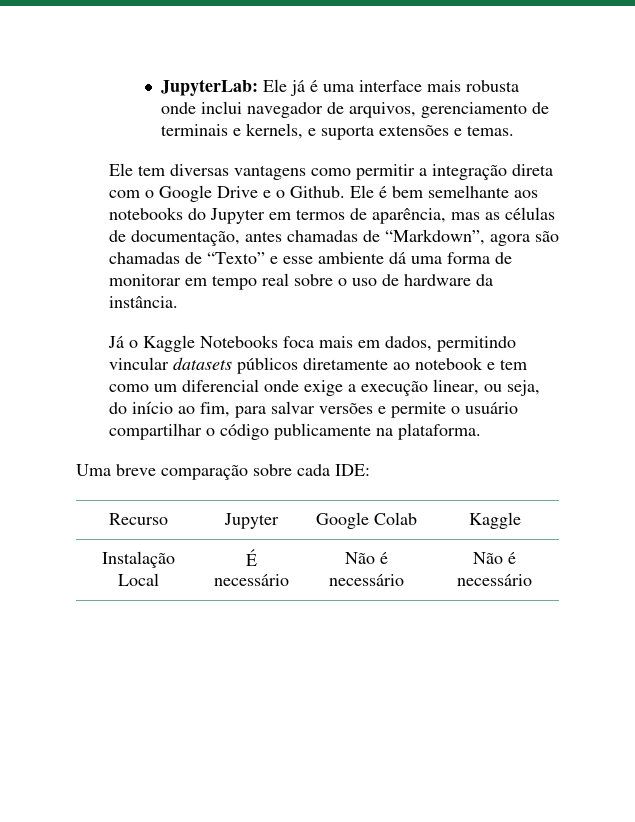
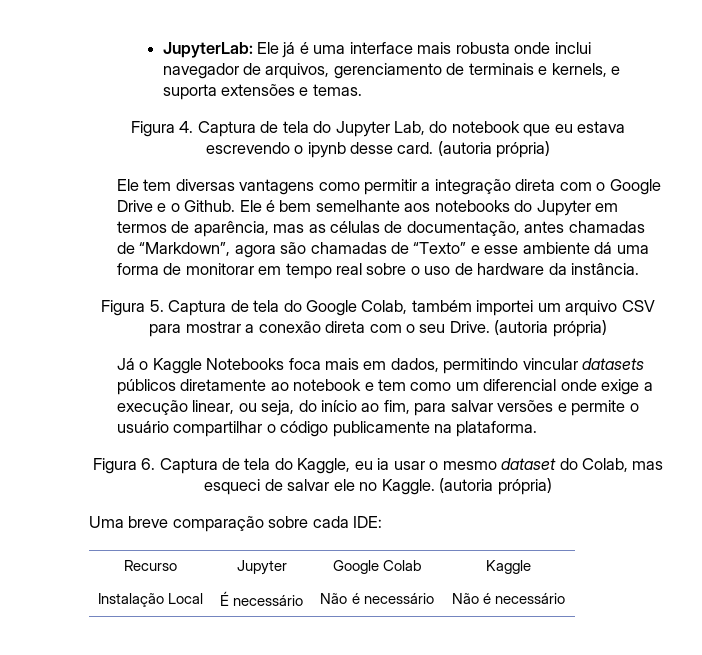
+ Figura 4. Captura de tela do Jupyter Lab, do notebook que eu estava escrevendo o ipynb desse card. (autoria própria)
+ Figura 5. Captura de tela do Google Colab, também importei um arquivo CSV para mostrar a conexão direta com o seu Drive. (autoria própria)
+ Figura 6. Captura de tela do Kaggle, eu ia usar o mesmo dataset do Colab, mas esqueci de salvar ele no Kaggle. (autoria própria)

